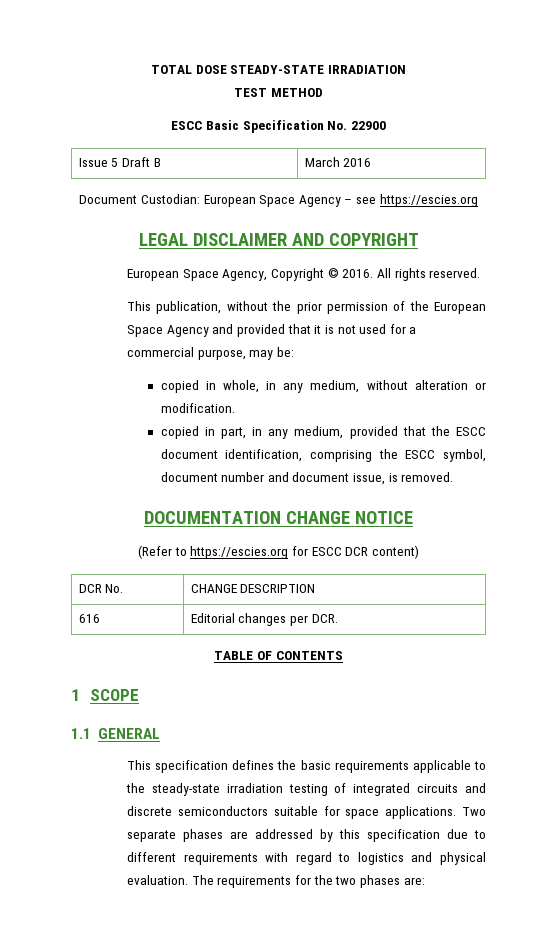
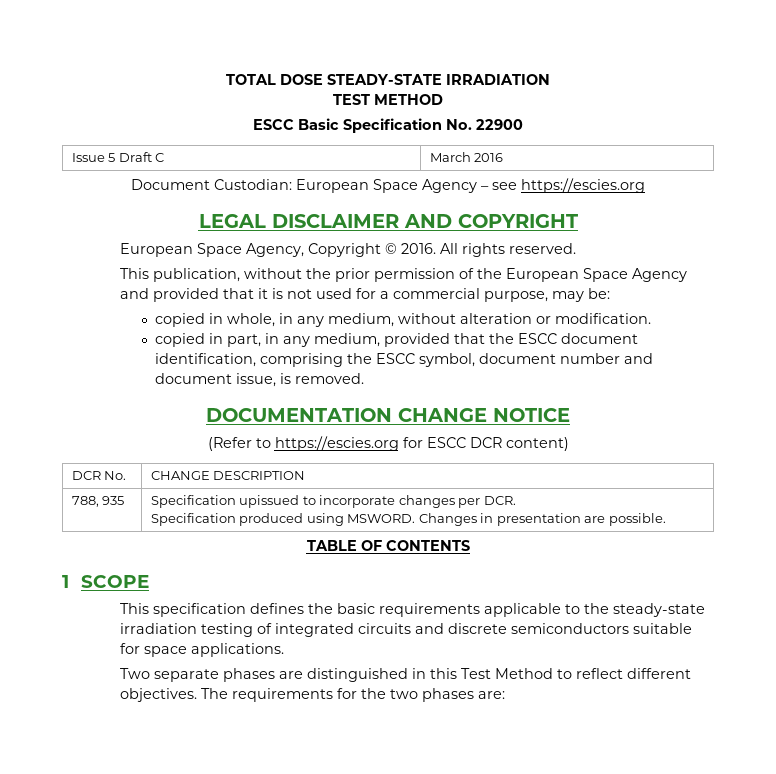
- Issue 5 Draft B | March 2016
+ Issue 5 Draft C | March 2016
- 616 | Editorial changes per DCR.
+ 788, 935 | Specification upissued to incorporate changes per DCR.
+ Specification produced using MSWORD. Changes in presentation are possible.
- 1.1 GENERAL
- This specification defines the basic requirements applicable to the steady-state irradiation testing of integrated circuits and discrete semiconductors suitable for space applications. Two separate phases are addressed by this specification due to different requirements with regard to logistics and physical evaluation.
+ This specification defines the basic requirements applicable to the steady-state irradiation testing of integrated circuits and discrete semiconductors suitable for space applications.
+ Two separate phases are distinguished in this Test Method to reflect different objectives.

